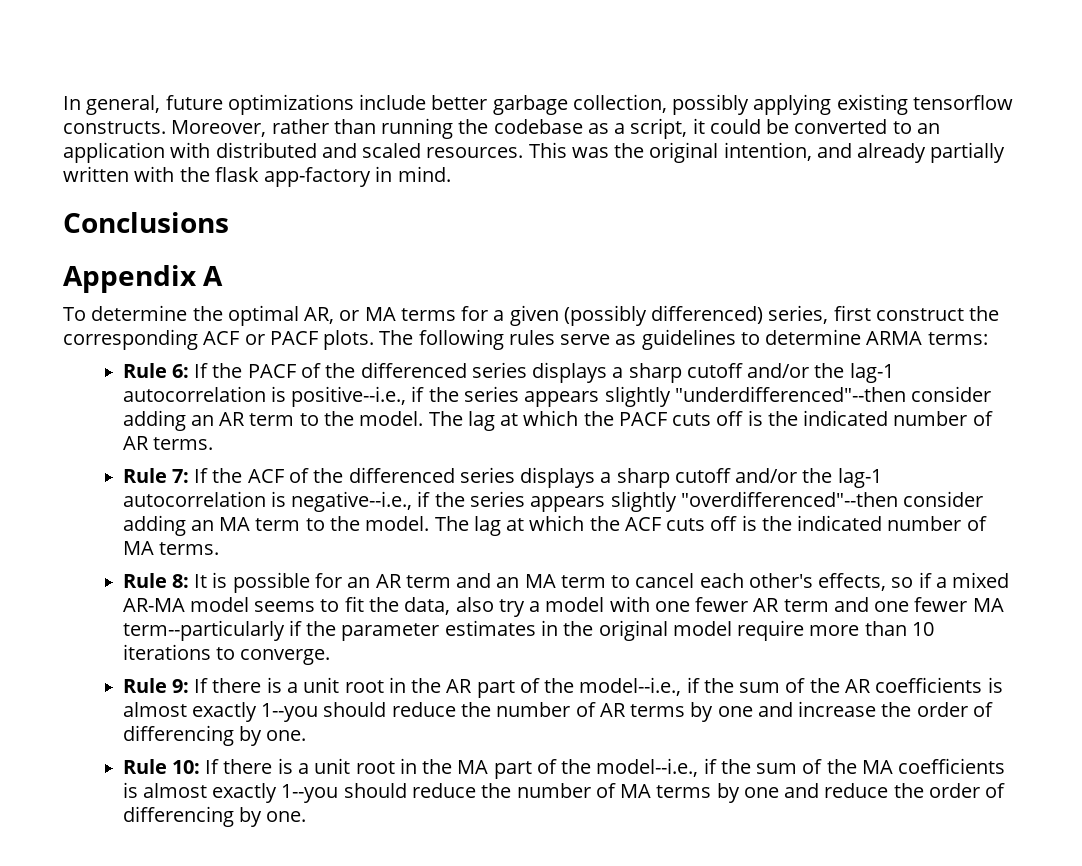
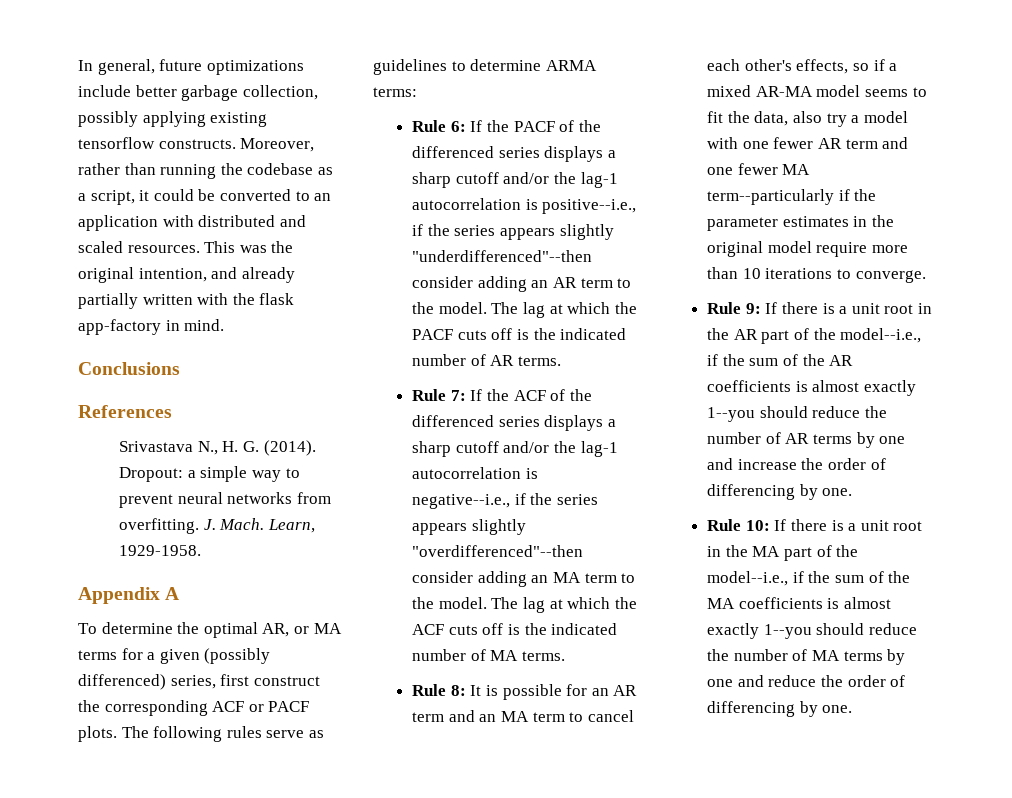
+ References
+ Srivastava N., H. G. (2014). Dropout: a simple way to prevent neural networks from overfitting. J. Mach. Learn, 1929-1958.

